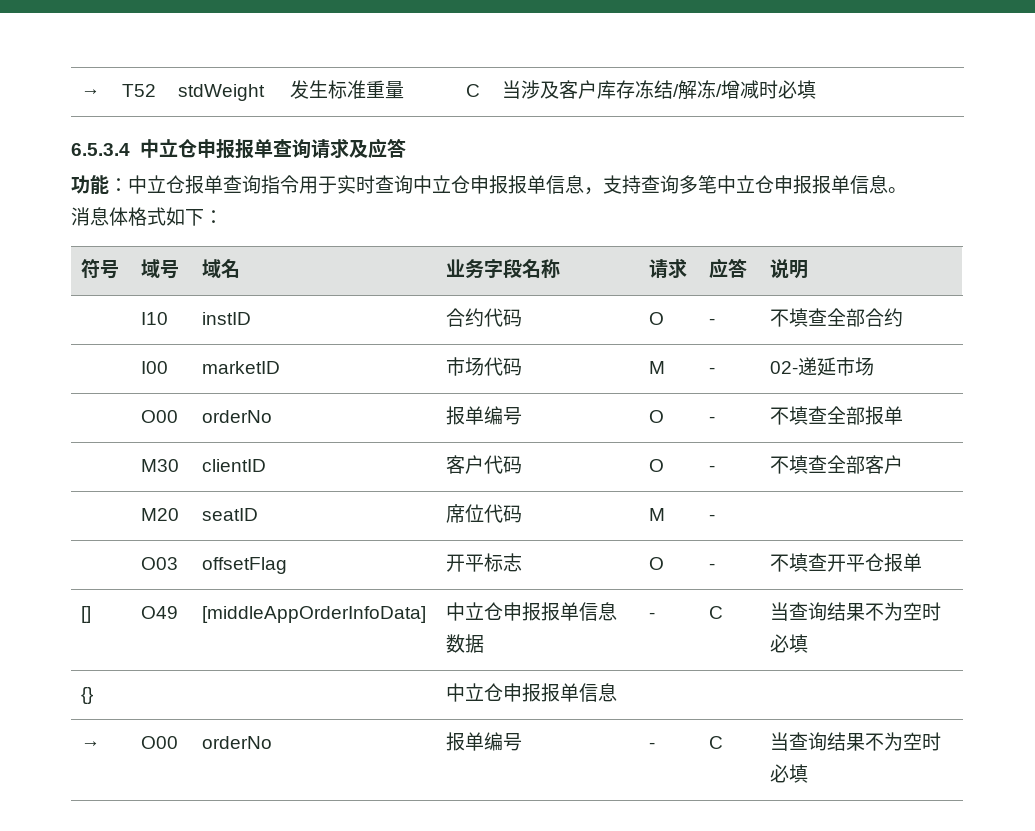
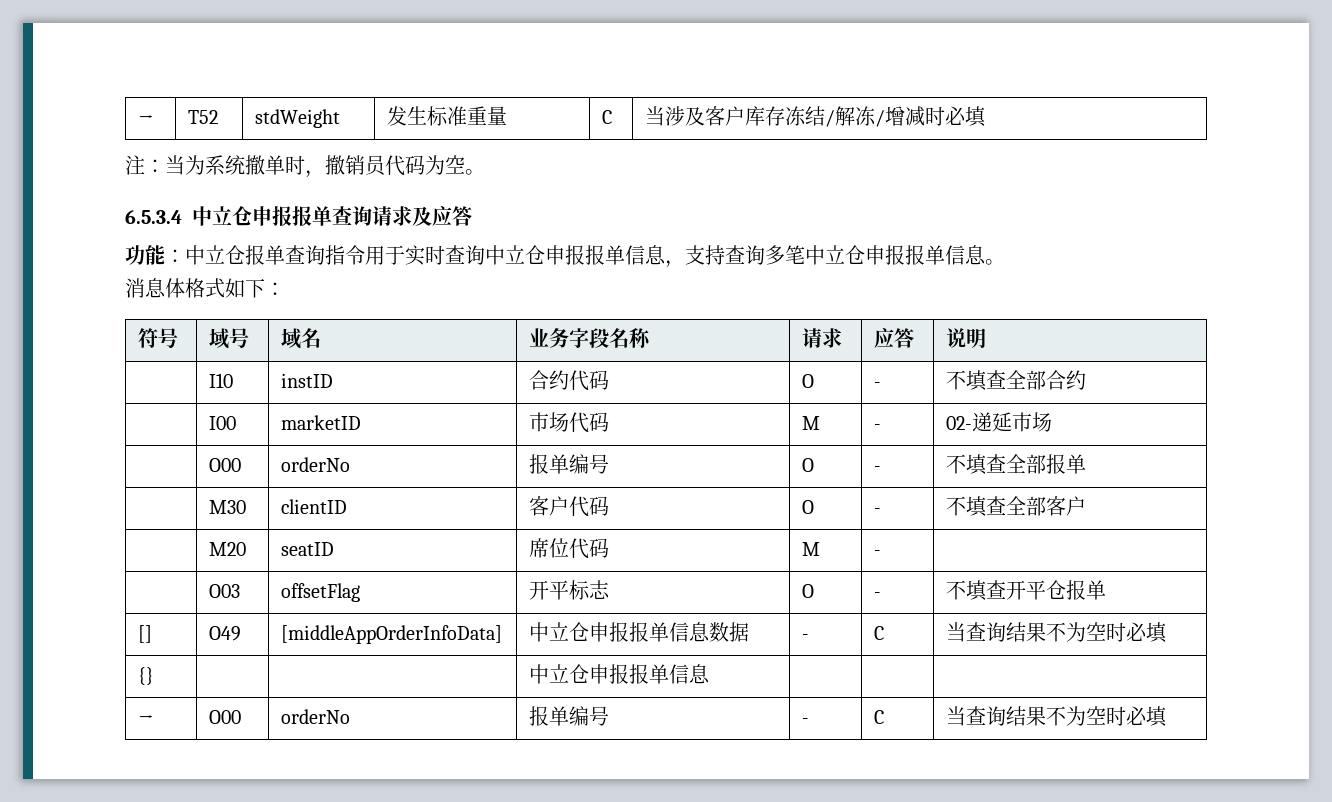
+ 注：当为系统撤单时，撤销员代码为空。

